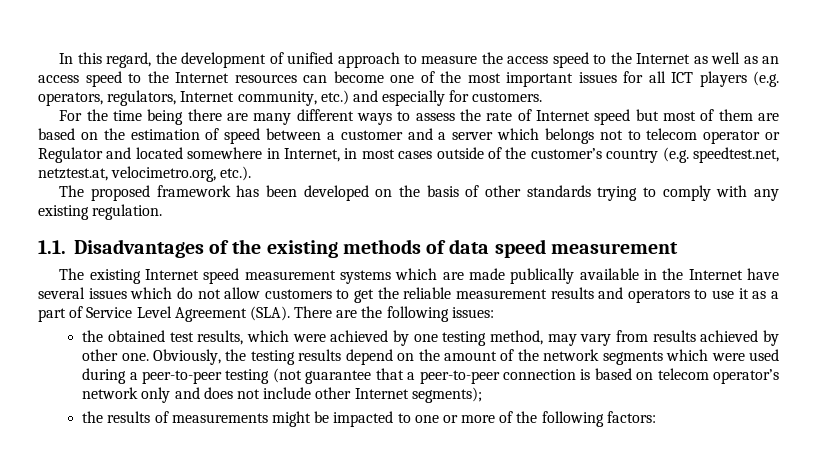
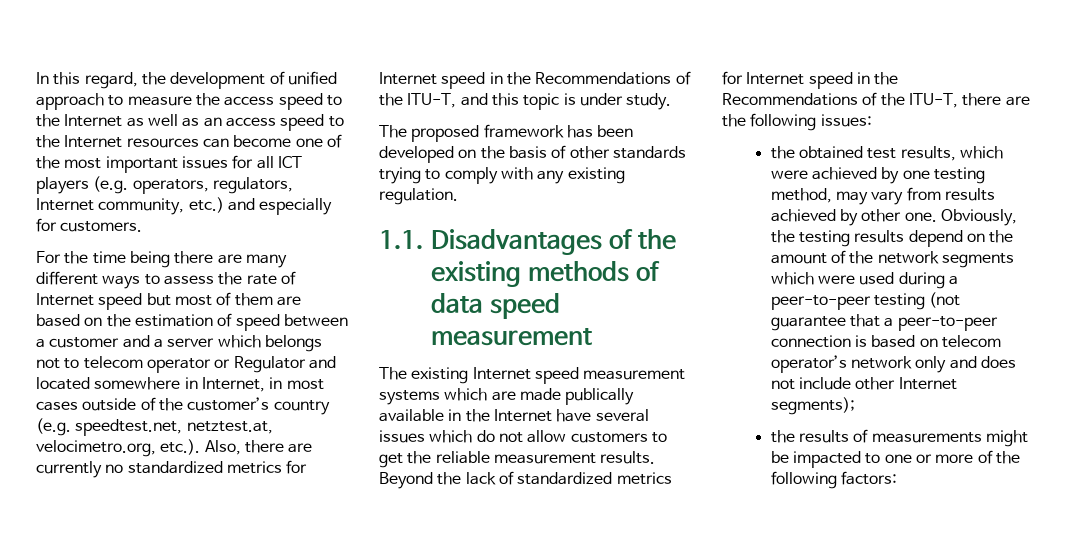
- For the time being there are many different ways to assess the rate of Internet speed but most of them are based on the estimation of speed between a customer and a server which belongs not to telecom operator or Regulator and located somewhere in Internet, in most cases outside of the customer’s country (e.g. speedtest.net, netztest.at, velocimetro.org, etc.).
+ For the time being there are many different ways to assess the rate of Internet speed but most of them are based on the estimation of speed between a customer and a server which belongs not to telecom operator or Regulator and located somewhere in Internet, in most cases outside of the customer’s country (e.g. speedtest.net, netztest.at, velocimetro.org, etc.). Also, there are currently no standardized metrics for Internet speed in the Recommendations of the ITU-T, and this topic is under study.
- The existing Internet speed measurement systems which are made publically available in the Internet have several issues which do not allow customers to get the reliable measurement results and operators to use it as a part of Service Level Agreement (SLA). There are the following issues:
+ The existing Internet speed measurement systems which are made publically available in the Internet have several issues which do not allow customers to get the reliable measurement results. Beyond the lack of standardized metrics for Internet speed in the Recommendations of the ITU-T, there are the following issues:

